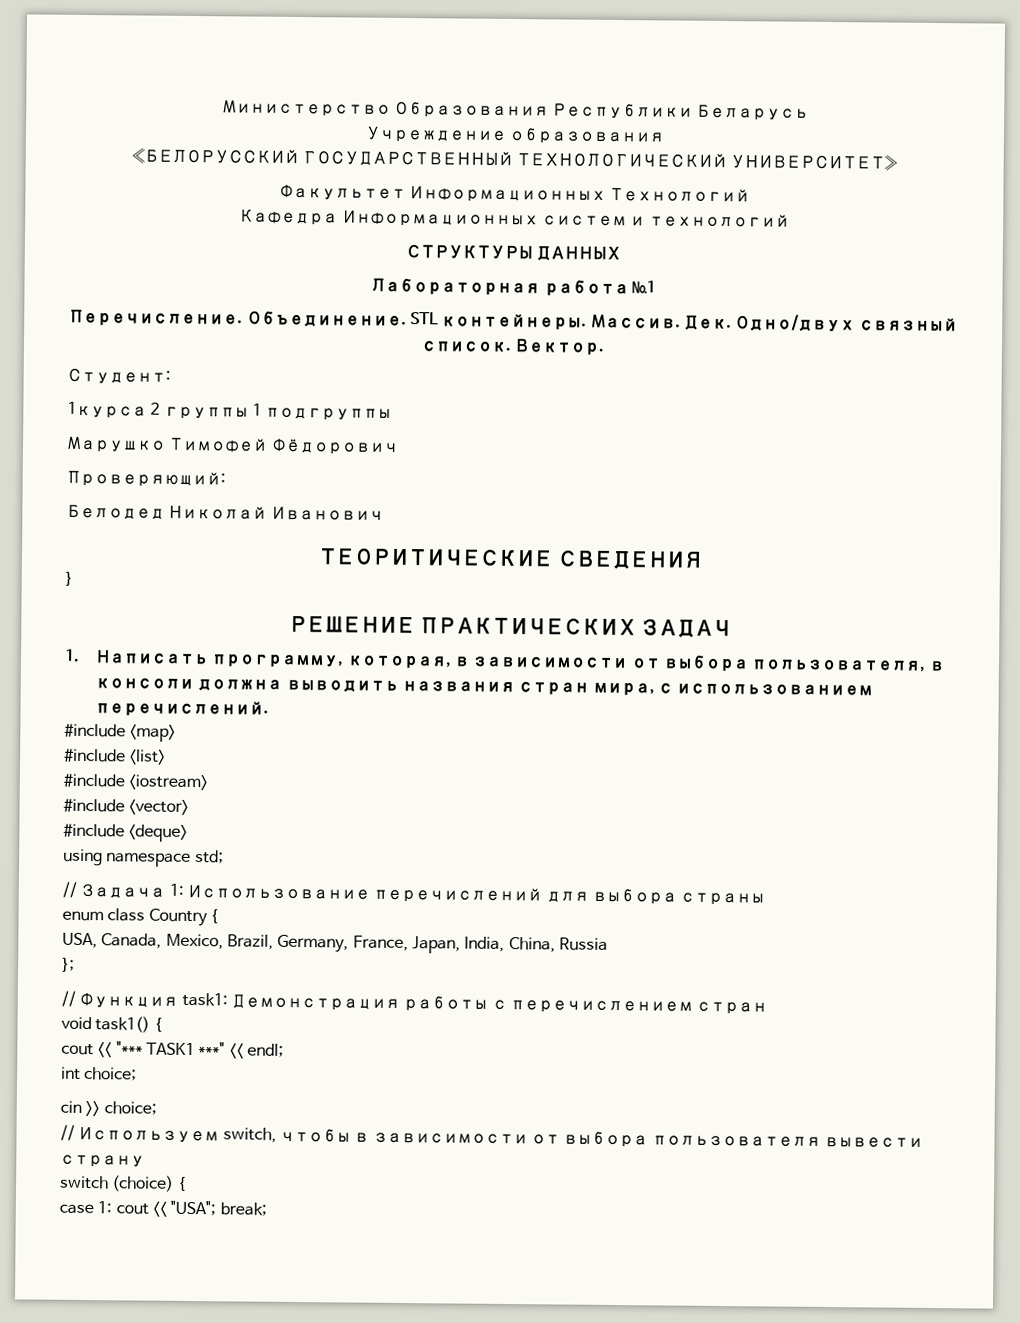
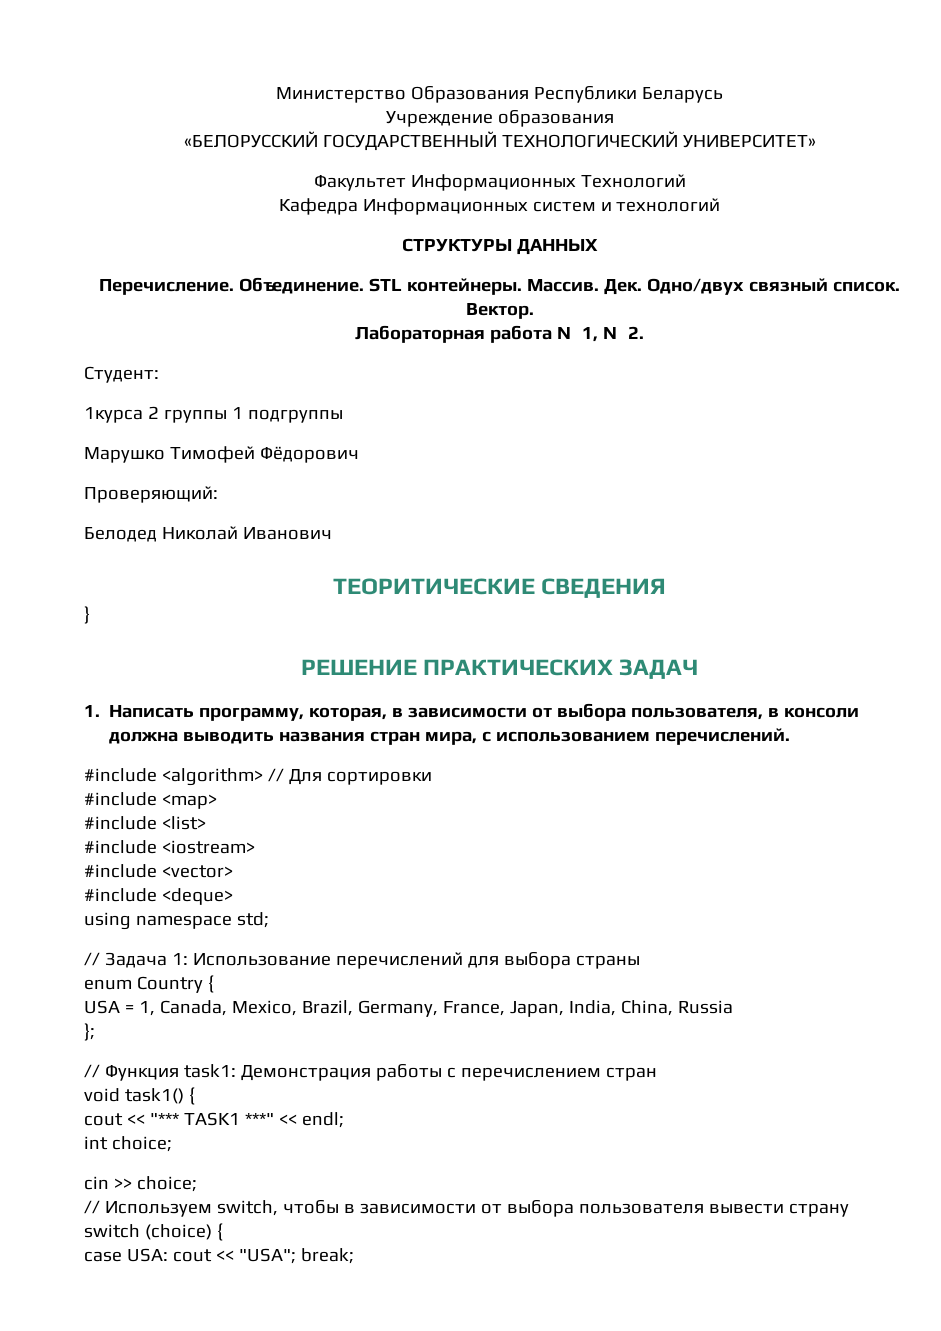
- Лабораторная работа №1
+ Лабораторная работа №1, №2.
+ #include <algorithm> // Для сортировки
- enum class Country {
+ enum Country {
- USA, Canada, Mexico, Brazil, Germany, France, Japan, India, China, Russia
+ USA = 1, Canada, Mexico, Brazil, Germany, France, Japan, India, China, Russia
- case 1: cout << "USA"; break;
+ case USA: cout << "USA"; break;

